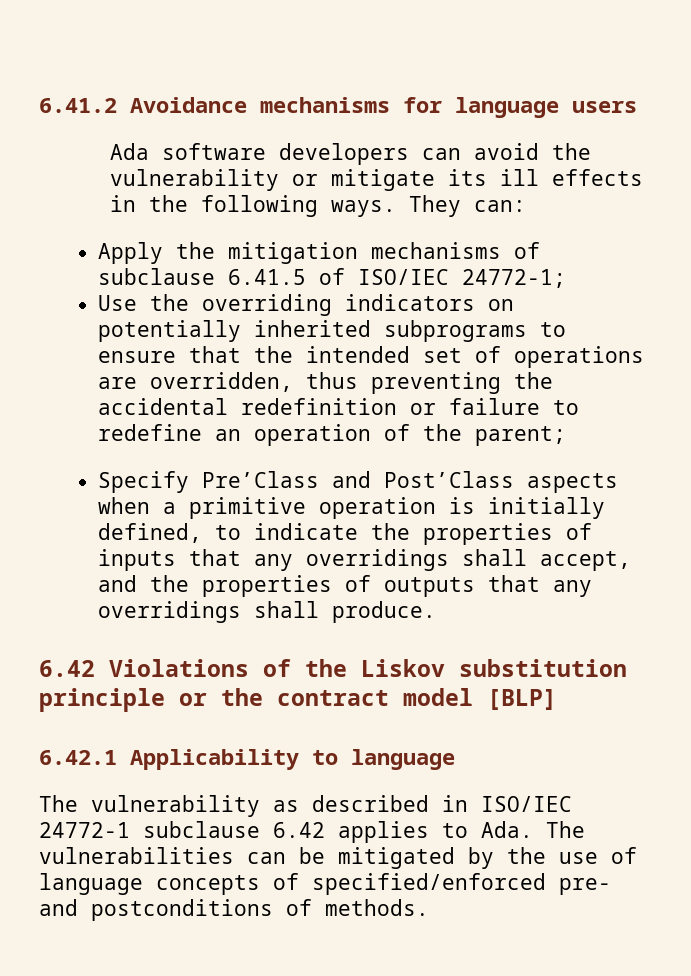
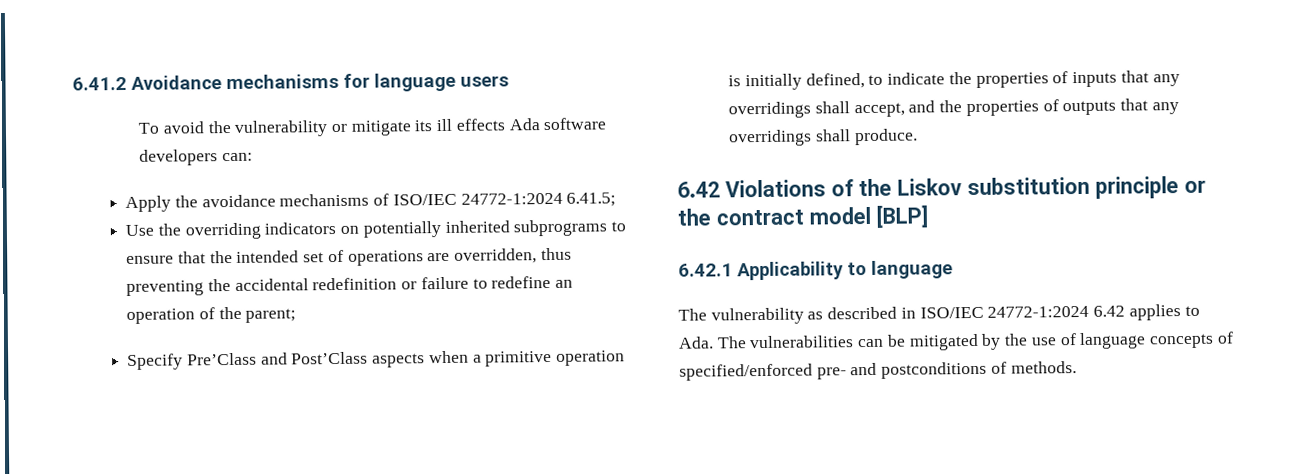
- Ada software developers can avoid the vulnerability or mitigate its ill effects in the following ways. They can:
+ To avoid the vulnerability or mitigate its ill effects Ada software developers can:
- Apply the mitigation mechanisms of subclause 6.41.5 of ISO/IEC 24772-1;
+ Apply the avoidance mechanisms of ISO/IEC 24772-1:2024 6.41.5;
- The vulnerability as described in ISO/IEC 24772-1 subclause 6.42 applies to Ada. The vulnerabilities can be mitigated by the use of language concepts of specified/enforced pre- and postconditions of methods.
+ The vulnerability as described in ISO/IEC 24772-1:2024 6.42 applies to Ada. The vulnerabilities can be mitigated by the use of language concepts of specified/enforced pre- and postconditions of methods.

